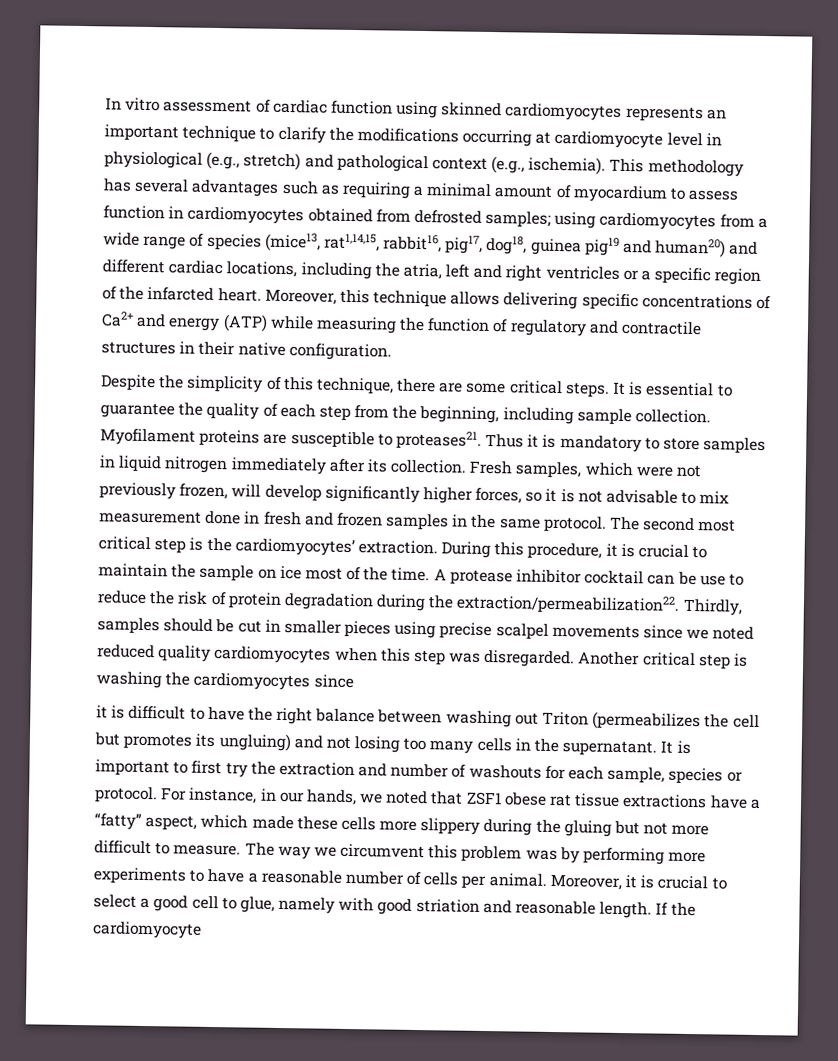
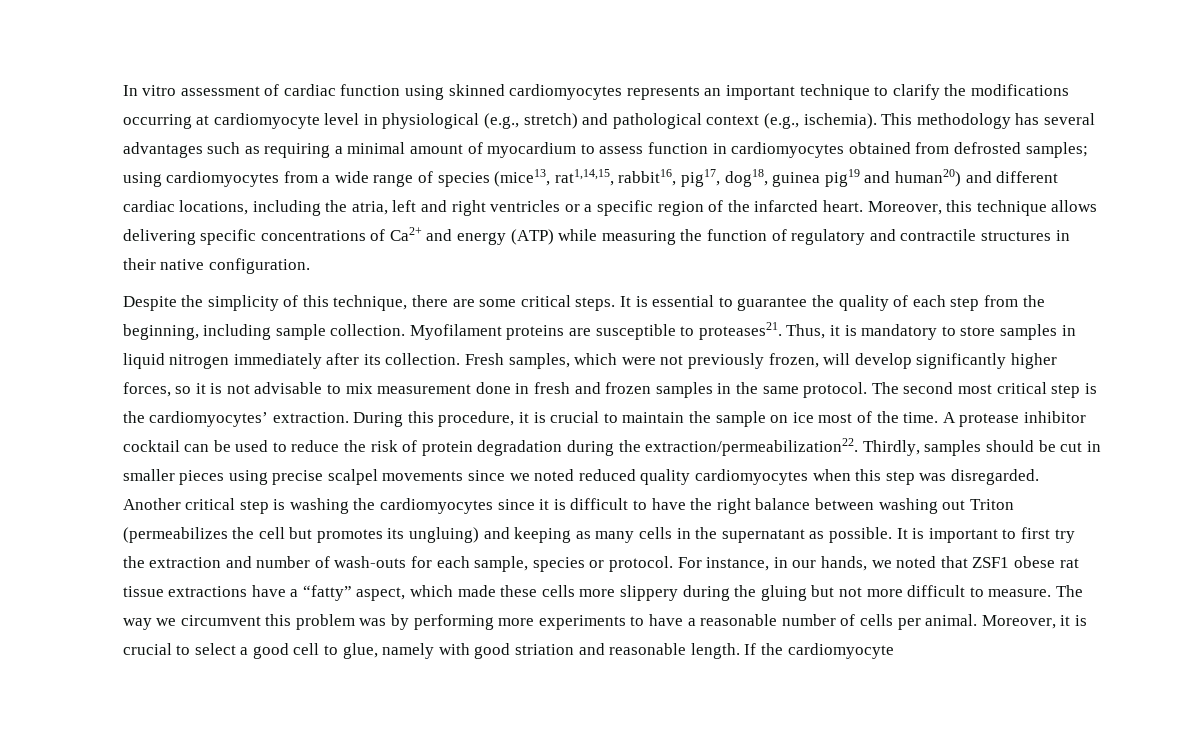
- Thus it is mandatory to store samples in liquid nitrogen immediately after its collection.
+ Thus, it is mandatory to store samples in liquid nitrogen immediately after its collection.
- A protease inhibitor cocktail can be use to reduce the risk of protein degradation during the extraction/permeabilization22.
+ A protease inhibitor cocktail can be used to reduce the risk of protein degradation during the extraction/permeabilization22.
- Another critical step is washing the cardiomyocytes since
- it is difficult to have the right balance between washing out Triton (permeabilizes the cell but promotes its ungluing) and not losing too many cells in the supernatant.
+ Another critical step is washing the cardiomyocytes since it is difficult to have the right balance between washing out Triton (permeabilizes the cell but promotes its ungluing) and keeping as many cells in the supernatant as possible.
- It is important to first try the extraction and number of washouts for each sample, species or protocol.
+ It is important to first try the extraction and number of wash-outs for each sample, species or protocol.

